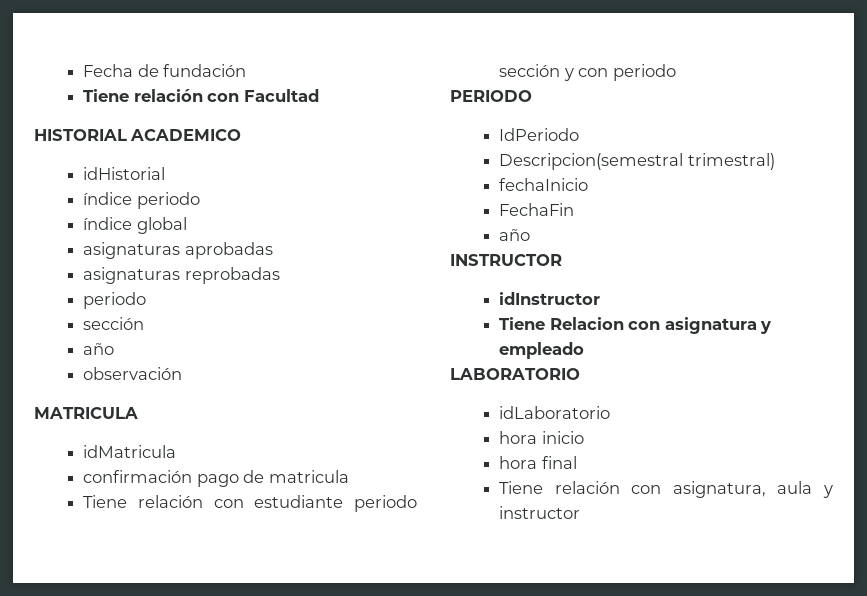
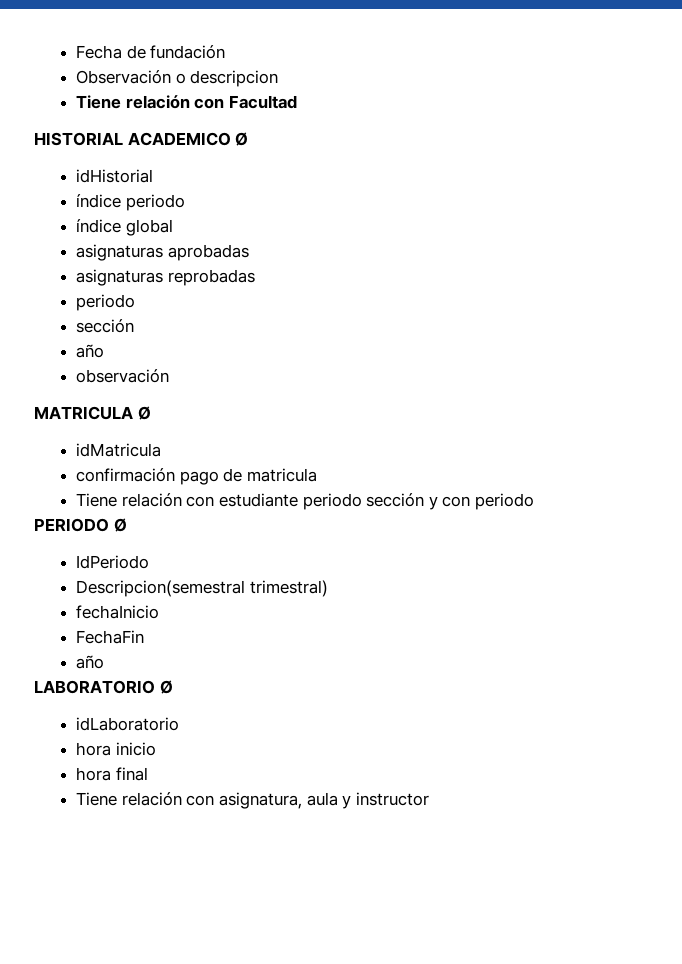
+ Observación o descripcion
- HISTORIAL ACADEMICO
+ HISTORIAL ACADEMICO Ø
- MATRICULA
+ MATRICULA Ø
- PERIODO
+ PERIODO Ø
- INSTRUCTOR
- idInstructor
- Tiene Relacion con asignatura y empleado
- LABORATORIO
+ LABORATORIO Ø

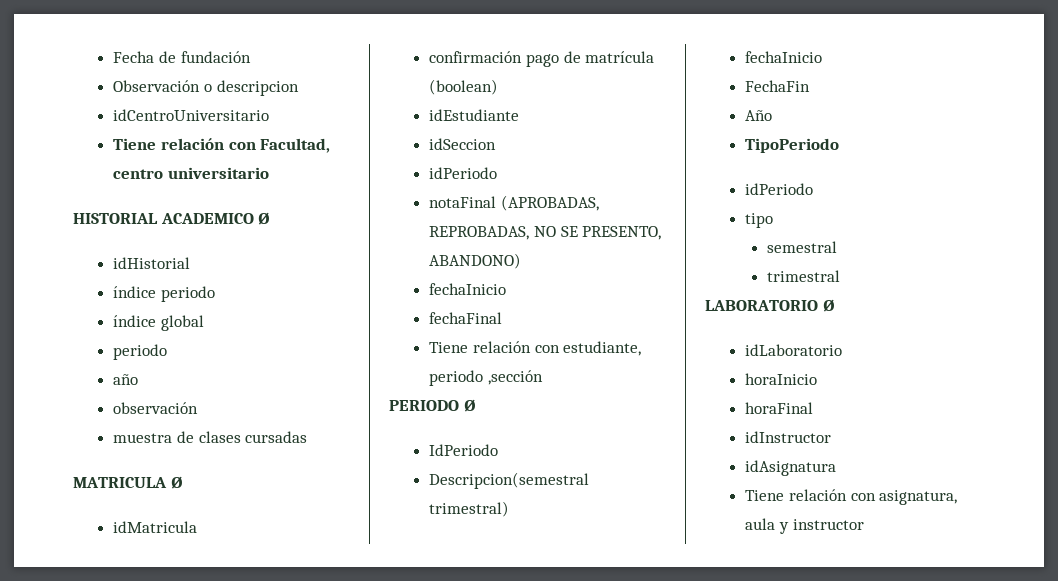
- Tiene relación con Facultad
+ idCentroUniversitario
+ Tiene relación con Facultad, centro universitario
  índice global
- asignaturas aprobadas
- asignaturas reprobadas
  periodo
- sección
+ muestra de clases cursadas
- confirmación pago de matricula
- Tiene relación con estudiante periodo sección y con periodo
+ confirmación pago de matrícula (boolean)
+ idEstudiante
+ idSeccion
+ idPeriodo
+ notaFinal (APROBADAS, REPROBADAS, NO SE PRESENTO, ABANDONO)
+ fechaInicio
+ fechaFinal
+ Tiene relación con estudiante, periodo ,sección
  FechaFin
- año
+ Año
+ TipoPeriodo
+ idPeriodo
+ tipo
+ semestral
+ trimestral
- hora inicio
- hora final
+ horaInicio
+ horaFinal
+ idInstructor
+ idAsignatura

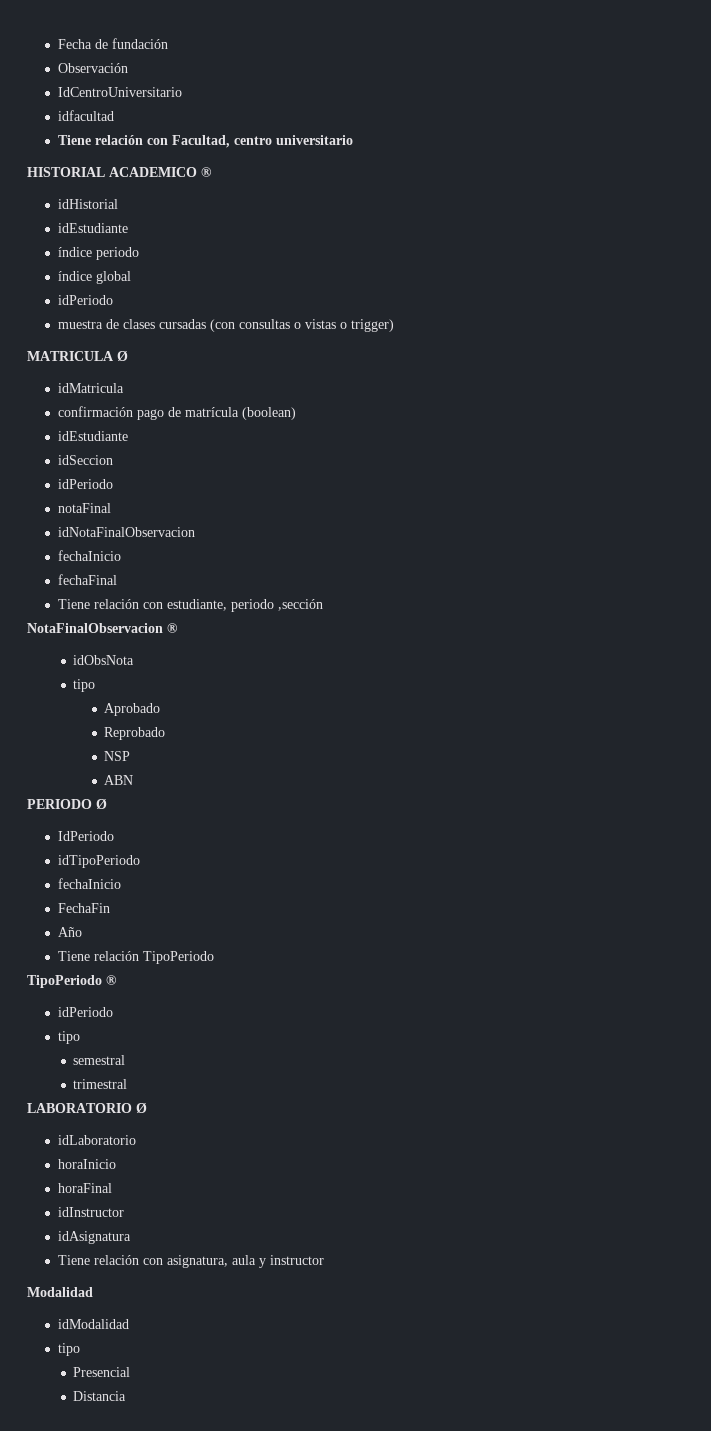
- Observación o descripcion
- idCentroUniversitario
+ Observación
+ IdCentroUniversitario
+ idfacultad
- HISTORIAL ACADEMICO Ø
+ HISTORIAL ACADEMICO ®
  idHistorial
+ idEstudiante
  índice global
- periodo
- año
- observación
+ idPeriodo
- muestra de clases cursadas
+ muestra de clases cursadas (con consultas o vistas o trigger)
- notaFinal (APROBADAS, REPROBADAS, NO SE PRESENTO, ABANDONO)
+ notaFinal
+ idNotaFinalObservacion
+ NotaFinalObservacion ®
+ idObsNota
+ tipo
+ Aprobado
+ Reprobado
+ NSP
+ ABN
- Descripcion(semestral trimestral)
+ idTipoPeriodo
- TipoPeriodo
+ Tiene relación TipoPeriodo
+ TipoPeriodo ®
+ Modalidad
+ idModalidad
+ tipo
+ Presencial
+ Distancia

